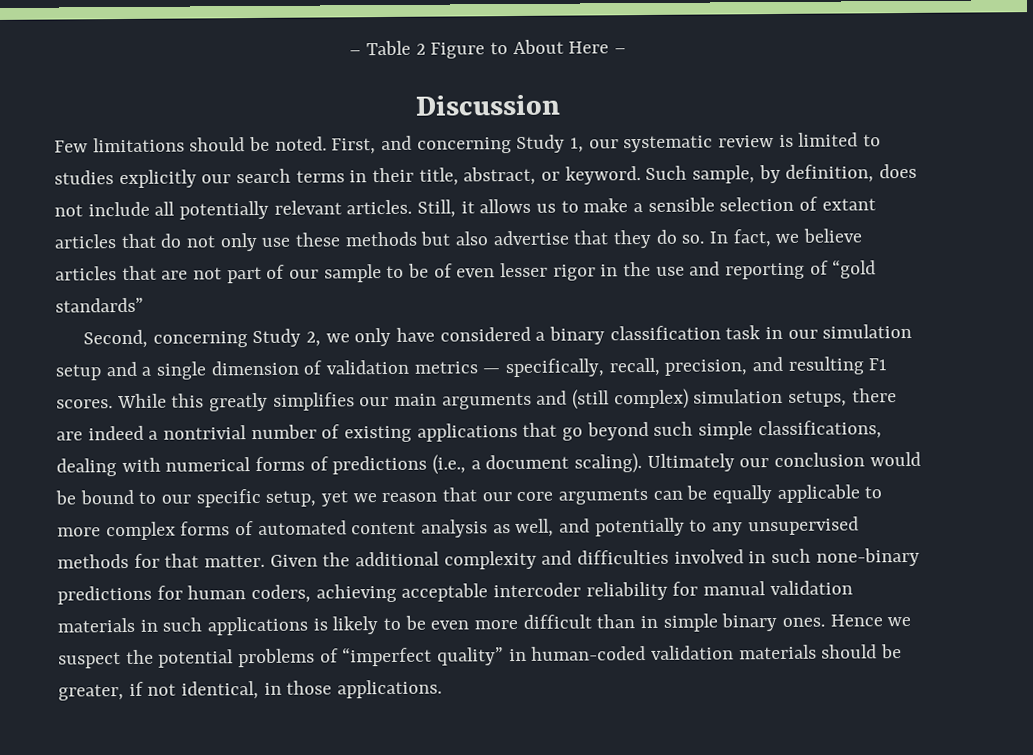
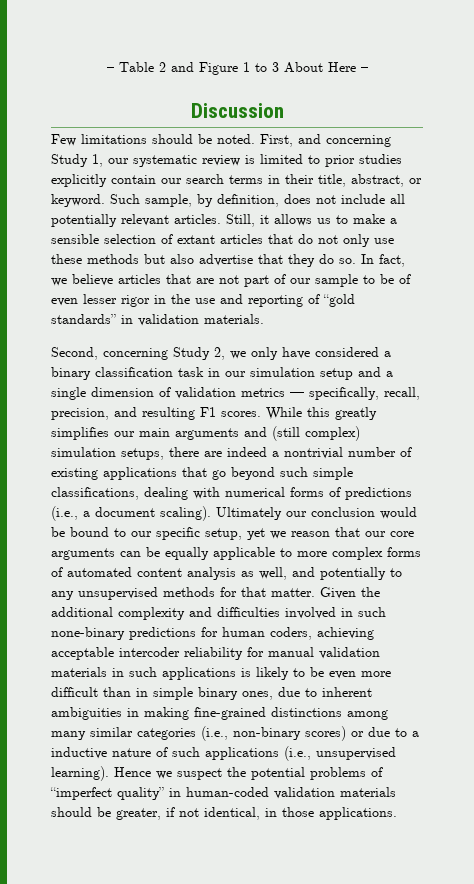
- – Table 2 Figure to About Here –
+ – Table 2 and Figure 1 to 3 About Here –
- First, and concerning Study 1, our systematic review is limited to studies explicitly our search terms in their title, abstract, or keyword.
+ First, and concerning Study 1, our systematic review is limited to prior studies explicitly contain our search terms in their title, abstract, or keyword.
- In fact, we believe articles that are not part of our sample to be of even lesser rigor in the use and reporting of “gold standards”
+ In fact, we believe articles that are not part of our sample to be of even lesser rigor in the use and reporting of “gold standards” in validation materials.
- Given the additional complexity and difficulties involved in such none-binary predictions for human coders, achieving acceptable intercoder reliability for manual validation materials in such applications is likely to be even more difficult than in simple binary ones.
+ Given the additional complexity and difficulties involved in such none-binary predictions for human coders, achieving acceptable intercoder reliability for manual validation materials in such applications is likely to be even more difficult than in simple binary ones, due to inherent ambiguities in making fine-grained distinctions among many similar categories (i.e., non-binary scores) or due to a inductive nature of such applications (i.e., unsupervised learning).

